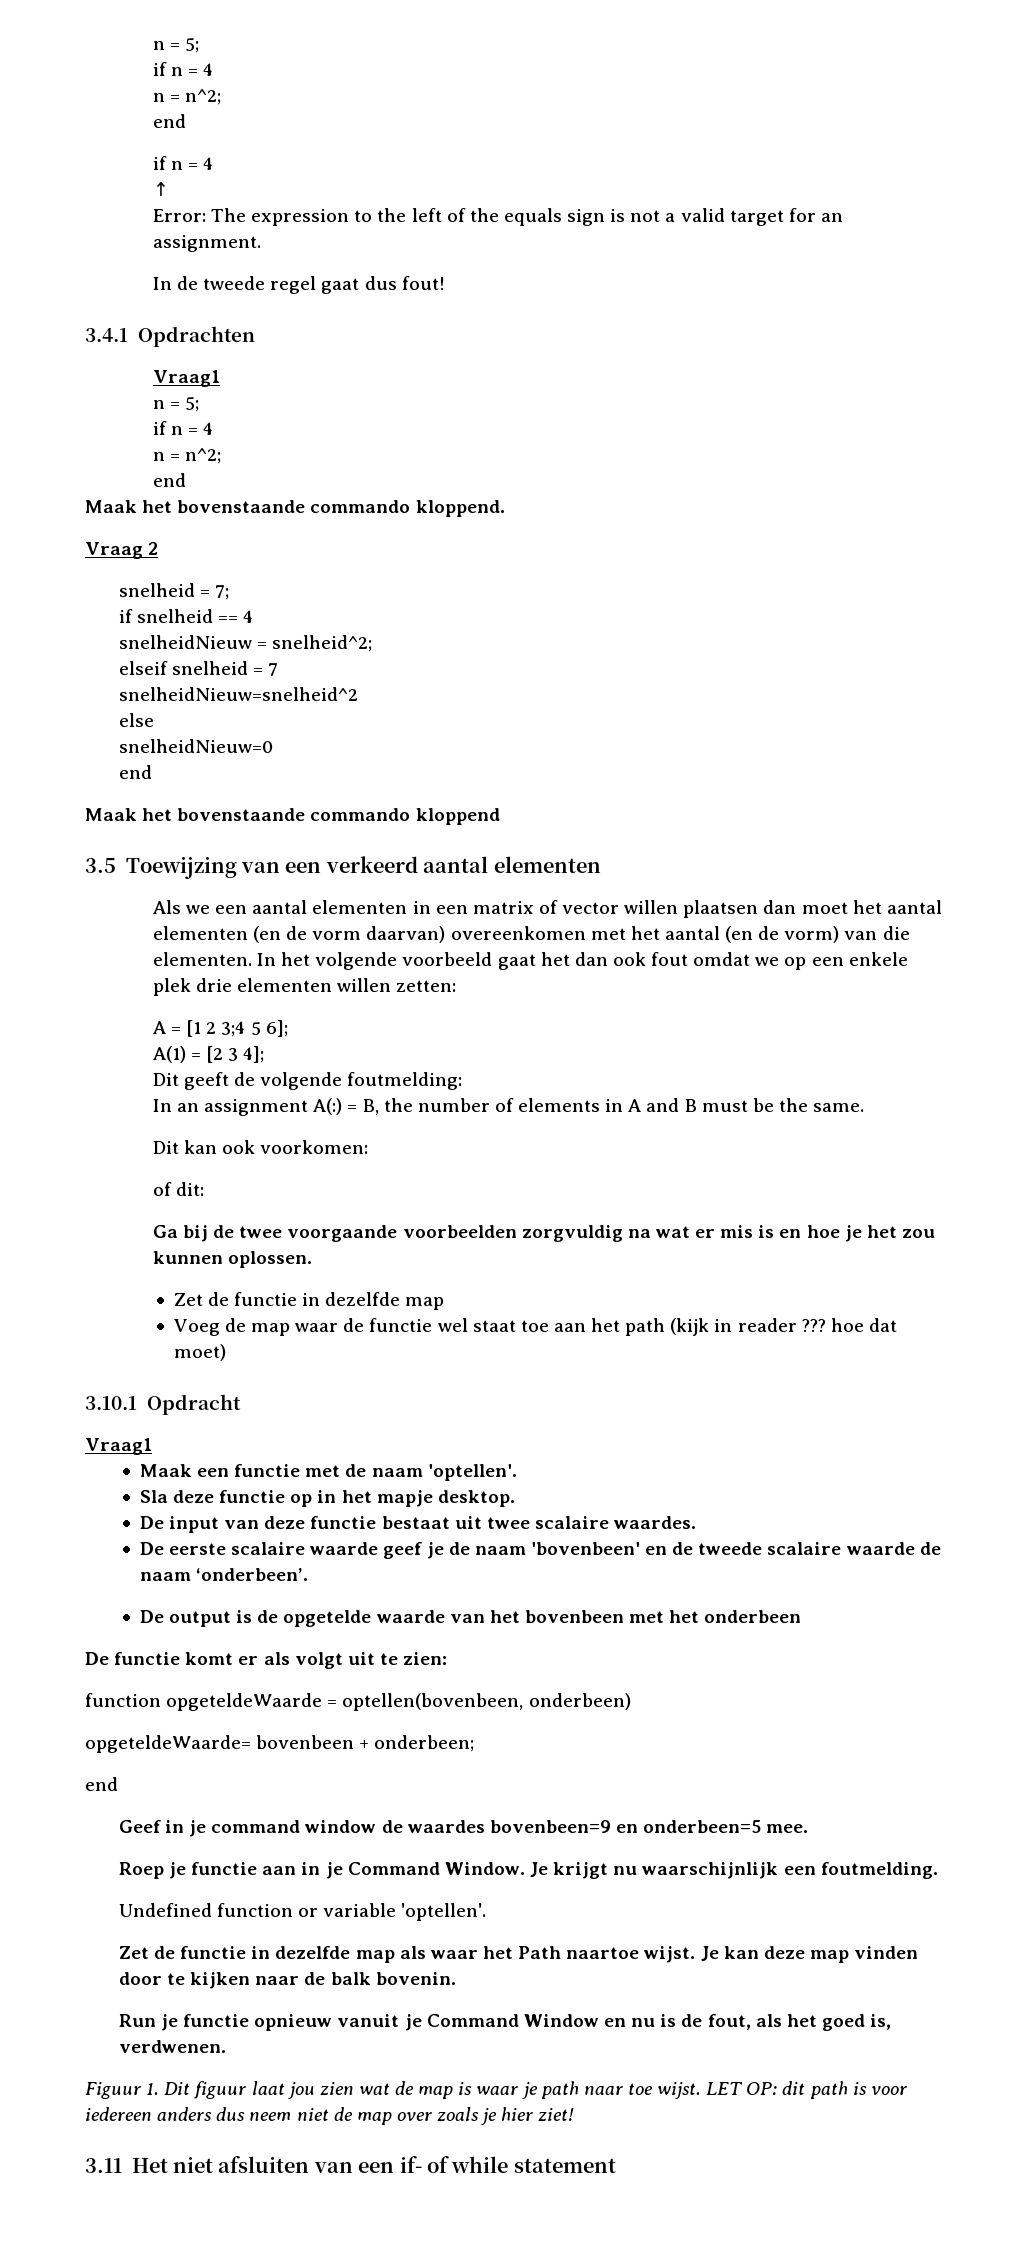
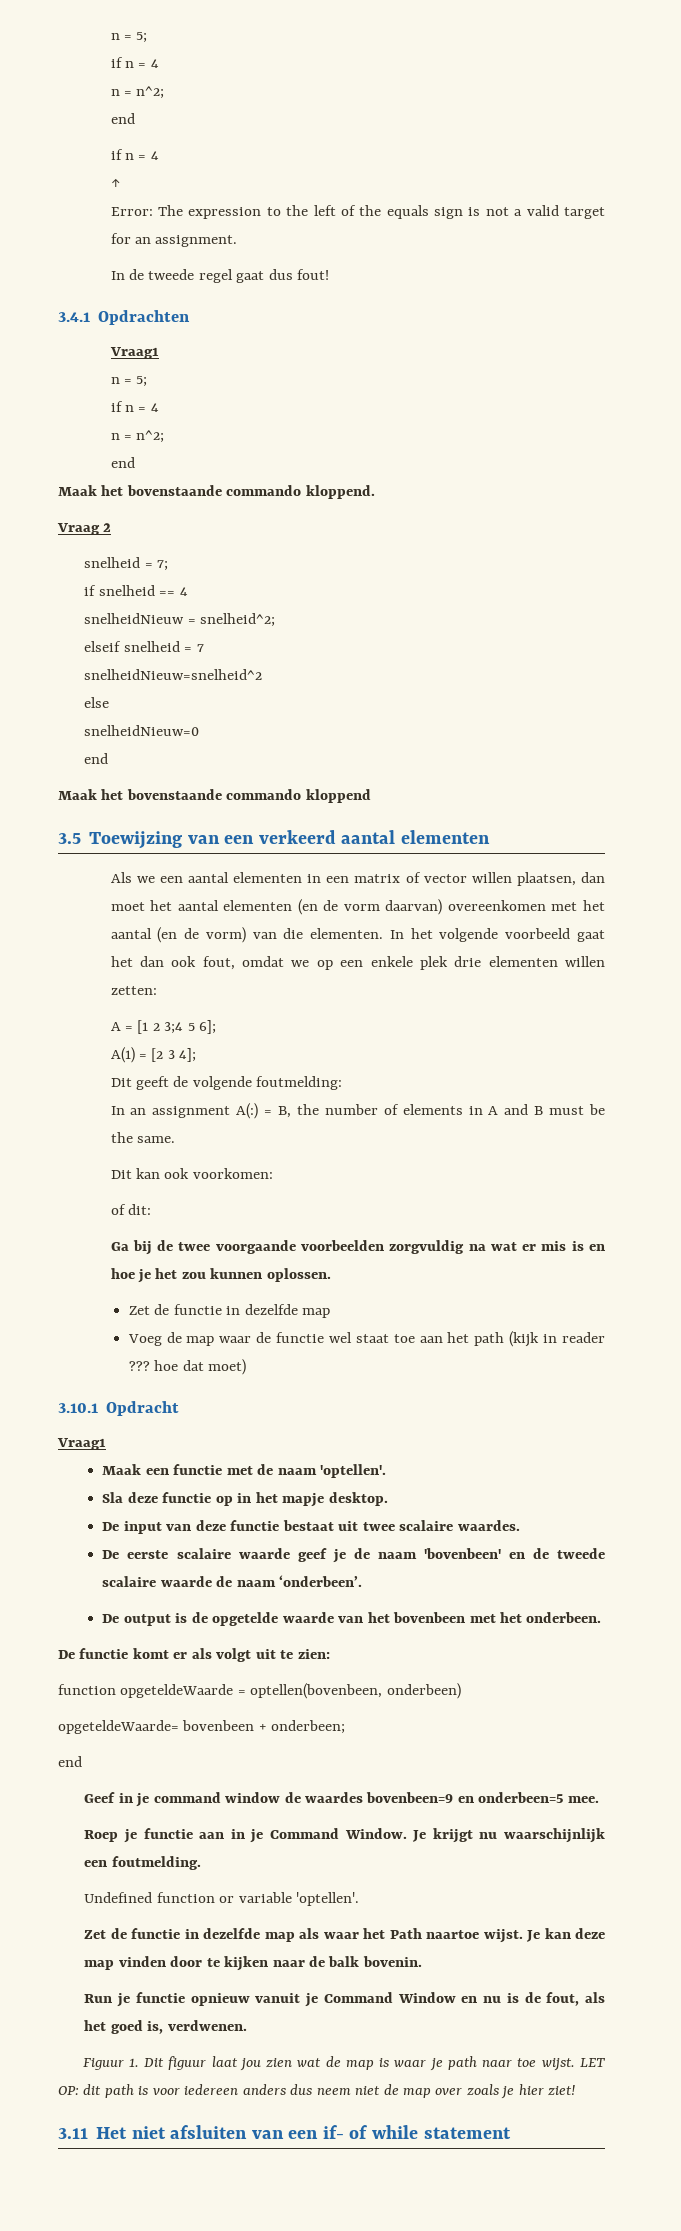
- Als we een aantal elementen in een matrix of vector willen plaatsen dan moet het aantal elementen (en de vorm daarvan) overeenkomen met het aantal (en de vorm) van die elementen.
+ Als we een aantal elementen in een matrix of vector willen plaatsen, dan moet het aantal elementen (en de vorm daarvan) overeenkomen met het aantal (en de vorm) van die elementen.
- In het volgende voorbeeld gaat het dan ook fout omdat we op een enkele plek drie elementen willen zetten:
+ In het volgende voorbeeld gaat het dan ook fout, omdat we op een enkele plek drie elementen willen zetten:
- De output is de opgetelde waarde van het bovenbeen met het onderbeen
+ De output is de opgetelde waarde van het bovenbeen met het onderbeen.

